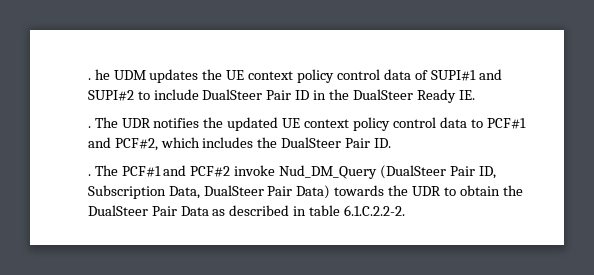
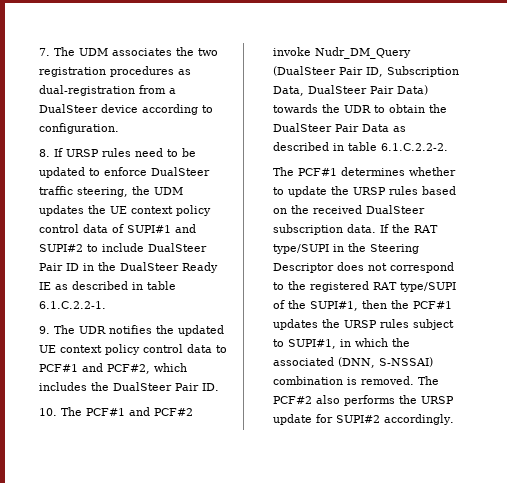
- . he UDM updates the UE context policy control data of SUPI#1 and SUPI#2 to include DualSteer Pair ID in the DualSteer Ready IE.
- . The UDR notifies the updated UE context policy control data to PCF#1 and PCF#2, which includes the DualSteer Pair ID.
+ 7. The UDM associates the two registration procedures as dual-registration from a DualSteer device according to configuration.
+ 8. If URSP rules need to be updated to enforce DualSteer traffic steering, the UDM updates the UE context policy control data of SUPI#1 and SUPI#2 to include DualSteer Pair ID in the DualSteer Ready IE as described in table 6.1.C.2.2-1.
+ 9. The UDR notifies the updated UE context policy control data to PCF#1 and PCF#2, which includes the DualSteer Pair ID.
- . The PCF#1 and PCF#2 invoke Nud_DM_Query (DualSteer Pair ID, Subscription Data, DualSteer Pair Data) towards the UDR to obtain the DualSteer Pair Data as described in table 6.1.C.2.2-2.
+ 10. The PCF#1 and PCF#2 invoke Nudr_DM_Query (DualSteer Pair ID, Subscription Data, DualSteer Pair Data) towards the UDR to obtain the DualSteer Pair Data as described in table 6.1.C.2.2-2.
+ The PCF#1 determines whether to update the URSP rules based on the received DualSteer subscription data. If the RAT type/SUPI in the Steering Descriptor does not correspond to the registered RAT type/SUPI of the SUPI#1, then the PCF#1 updates the URSP rules subject to SUPI#1, in which the associated (DNN, S-NSSAI) combination is removed. The PCF#2 also performs the URSP update for SUPI#2 accordingly.

